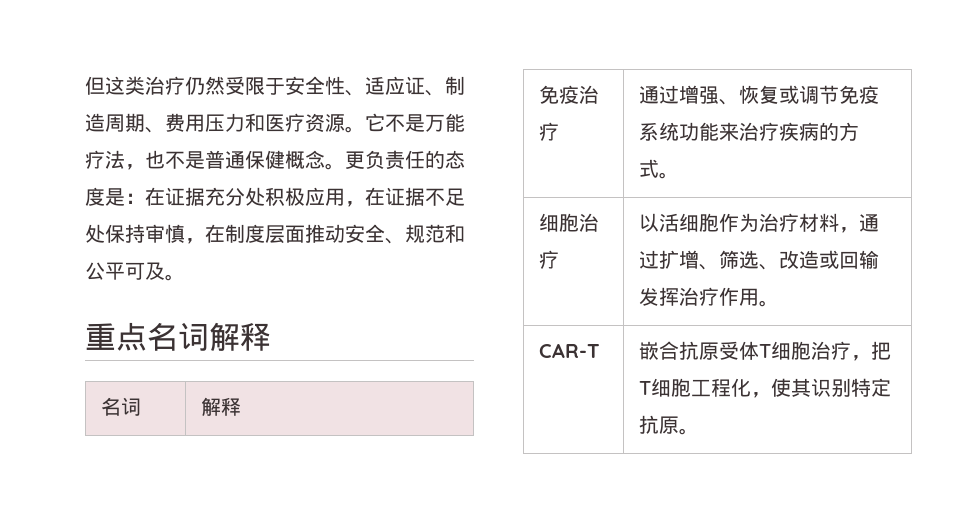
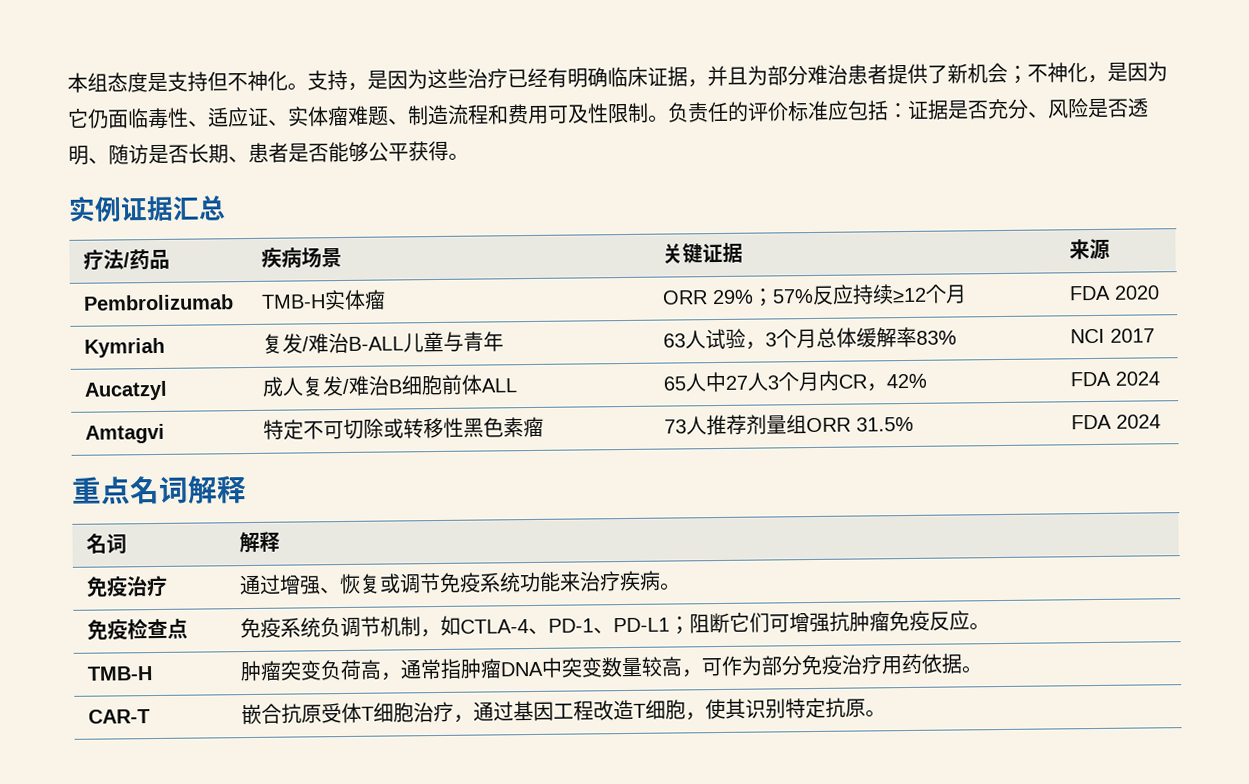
- 但这类治疗仍然受限于安全性、适应证、制造周期、费用压力和医疗资源。它不是万能疗法，也不是普通保健概念。更负责任的态度是：在证据充分处积极应用，在证据不足处保持审慎，在制度层面推动安全、规范和公平可及。
+ 本组态度是支持但不神化。支持，是因为这些治疗已经有明确临床证据，并且为部分难治患者提供了新机会；不神化，是因为它仍面临毒性、适应证、实体瘤难题、制造流程和费用可及性限制。负责任的评价标准应包括：证据是否充分、风险是否透明、随访是否长期、患者是否能够公平获得。
+ 实例证据汇总
+ 疗法/药品 | 疾病场景 | 关键证据 | 来源
+ Pembrolizumab | TMB-H实体瘤 | ORR 29%；57%反应持续≥12个月 | FDA 2020
+ Kymriah | 复发/难治B-ALL儿童与青年 | 63人试验，3个月总体缓解率83% | NCI 2017
+ Aucatzyl | 成人复发/难治B细胞前体ALL | 65人中27人3个月内CR，42% | FDA 2024
+ Amtagvi | 特定不可切除或转移性黑色素瘤 | 73人推荐剂量组ORR 31.5% | FDA 2024
- 免疫治疗 | 通过增强、恢复或调节免疫系统功能来治疗疾病的方式。
- 细胞治疗 | 以活细胞作为治疗材料，通过扩增、筛选、改造或回输发挥治疗作用。
+ 免疫治疗 | 通过增强、恢复或调节免疫系统功能来治疗疾病。
+ 免疫检查点 | 免疫系统负调节机制，如CTLA-4、PD-1、PD-L1；阻断它们可增强抗肿瘤免疫反应。
+ TMB-H | 肿瘤突变负荷高，通常指肿瘤DNA中突变数量较高，可作为部分免疫治疗用药依据。
- CAR-T | 嵌合抗原受体T细胞治疗，把T细胞工程化，使其识别特定抗原。
+ CAR-T | 嵌合抗原受体T细胞治疗，通过基因工程改造T细胞，使其识别特定抗原。

